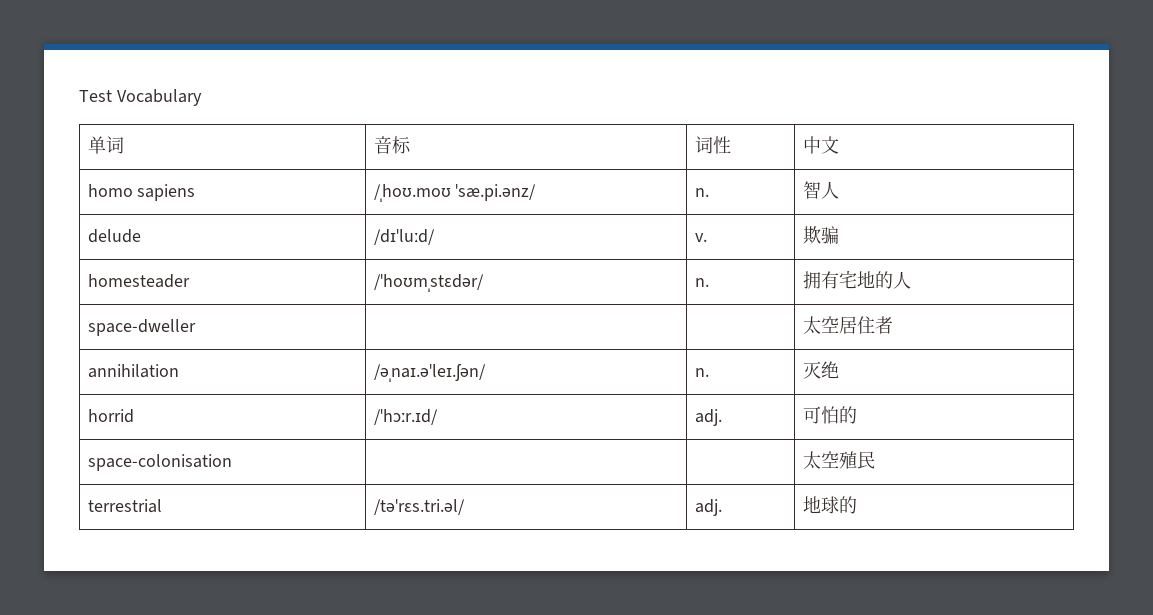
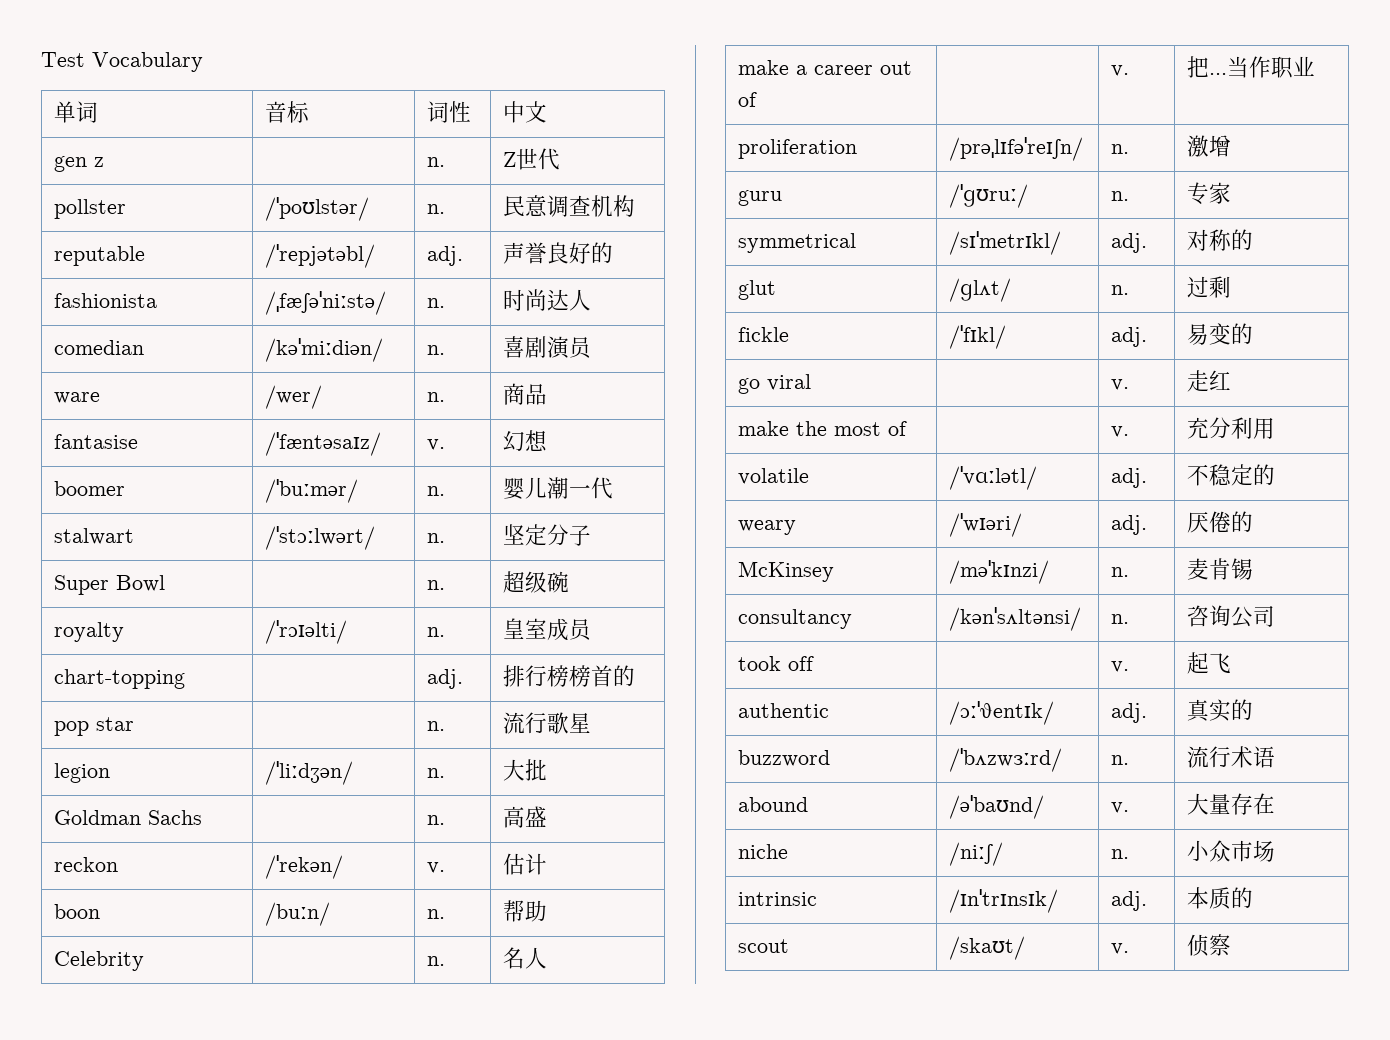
- homo sapiens | /ˌhoʊ.moʊ ˈsæ.pi.ənz/ | n. | 智人
- delude | /dɪˈluːd/ | v. | 欺骗
- homesteader | /ˈhoʊmˌstɛdər/ | n. | 拥有宅地的人
- space-dweller | | | 太空居住者
- annihilation | /əˌnaɪ.əˈleɪ.ʃən/ | n. | 灭绝
- horrid | /ˈhɔːr.ɪd/ | adj. | 可怕的
- space-colonisation | | | 太空殖民
- terrestrial | /təˈrɛs.tri.əl/ | adj. | 地球的
+ gen z | | n. | Z世代
+ pollster | /ˈpoʊlstər/ | n. | 民意调查机构
+ reputable | /ˈrepjətəbl/ | adj. | 声誉良好的
+ fashionista | /ˌfæʃəˈniːstə/ | n. | 时尚达人
+ comedian | /kəˈmiːdiən/ | n. | 喜剧演员
+ ware | /wer/ | n. | 商品
+ fantasise | /ˈfæntəsaɪz/ | v. | 幻想
+ boomer | /ˈbuːmər/ | n. | 婴儿潮一代
+ stalwart | /ˈstɔːlwərt/ | n. | 坚定分子
+ Super Bowl | | n. | 超级碗
+ royalty | /ˈrɔɪəlti/ | n. | 皇室成员
+ chart-topping | | adj. | 排行榜榜首的
+ pop star | | n. | 流行歌星
+ legion | /ˈliːdʒən/ | n. | 大批
+ Goldman Sachs | | n. | 高盛
+ reckon | /ˈrekən/ | v. | 估计
+ boon | /buːn/ | n. | 帮助
+ Celebrity | | n. | 名人
+ make a career out of | | v. | 把...当作职业
+ proliferation | /prəˌlɪfəˈreɪʃn/ | n. | 激增
+ guru | /ˈɡʊruː/ | n. | 专家
+ symmetrical | /sɪˈmetrɪkl/ | adj. | 对称的
+ glut | /ɡlʌt/ | n. | 过剩
+ fickle | /ˈfɪkl/ | adj. | 易变的
+ go viral | | v. | 走红
+ make the most of | | v. | 充分利用
+ volatile | /ˈvɑːlətl/ | adj. | 不稳定的
+ weary | /ˈwɪəri/ | adj. | 厌倦的
+ McKinsey | /məˈkɪnzi/ | n. | 麦肯锡
+ consultancy | /kənˈsʌltənsi/ | n. | 咨询公司
+ took off | | v. | 起飞
+ authentic | /ɔːˈθentɪk/ | adj. | 真实的
+ buzzword | /ˈbʌzwɜːrd/ | n. | 流行术语
+ abound | /əˈbaʊnd/ | v. | 大量存在
+ niche | /niːʃ/ | n. | 小众市场
+ intrinsic | /ɪnˈtrɪnsɪk/ | adj. | 本质的
+ scout | /skaʊt/ | v. | 侦察

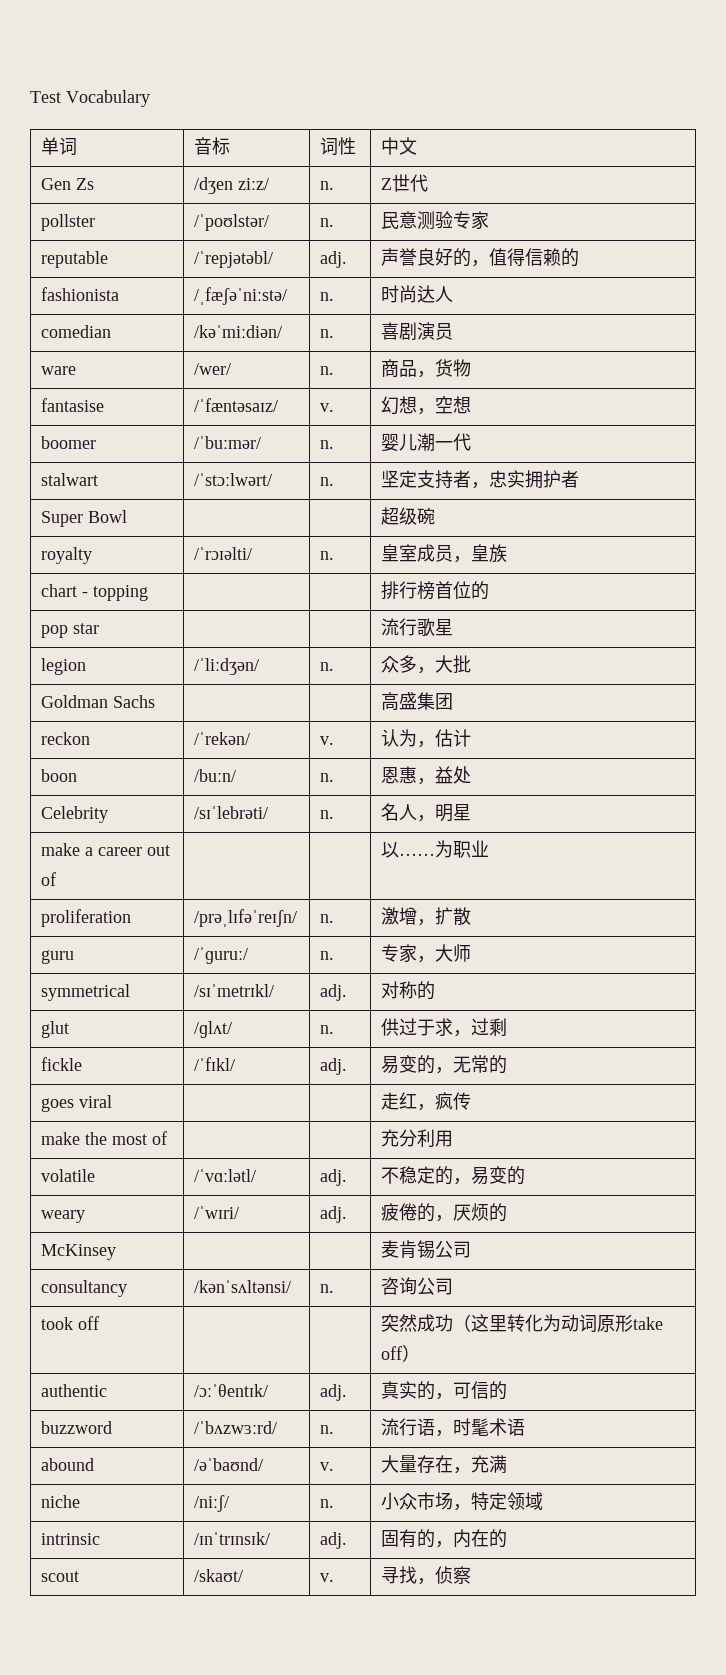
- gen z | | n. | Z世代
+ Gen Zs | /dʒen ziːz/ | n. | Z世代
- pollster | /ˈpoʊlstər/ | n. | 民意调查机构
+ pollster | /ˈpoʊlstər/ | n. | 民意测验专家
- reputable | /ˈrepjətəbl/ | adj. | 声誉良好的
+ reputable | /ˈrepjətəbl/ | adj. | 声誉良好的，值得信赖的
- ware | /wer/ | n. | 商品
+ ware | /wer/ | n. | 商品，货物
- fantasise | /ˈfæntəsaɪz/ | v. | 幻想
+ fantasise | /ˈfæntəsaɪz/ | v. | 幻想，空想
- stalwart | /ˈstɔːlwərt/ | n. | 坚定分子
+ stalwart | /ˈstɔːlwərt/ | n. | 坚定支持者，忠实拥护者
- Super Bowl | | n. | 超级碗
+ Super Bowl | | | 超级碗
- royalty | /ˈrɔɪəlti/ | n. | 皇室成员
- chart-topping | | adj. | 排行榜榜首的
+ royalty | /ˈrɔɪəlti/ | n. | 皇室成员，皇族
+ chart - topping | | | 排行榜首位的
- pop star | | n. | 流行歌星
+ pop star | | | 流行歌星
- legion | /ˈliːdʒən/ | n. | 大批
+ legion | /ˈliːdʒən/ | n. | 众多，大批
- Goldman Sachs | | n. | 高盛
+ Goldman Sachs | | | 高盛集团
- reckon | /ˈrekən/ | v. | 估计
+ reckon | /ˈrekən/ | v. | 认为，估计
- boon | /buːn/ | n. | 帮助
+ boon | /buːn/ | n. | 恩惠，益处
- Celebrity | | n. | 名人
+ Celebrity | /sɪˈlebrəti/ | n. | 名人，明星
- make a career out of | | v. | 把...当作职业
+ make a career out of | | | 以……为职业
- proliferation | /prəˌlɪfəˈreɪʃn/ | n. | 激增
+ proliferation | /prəˌlɪfəˈreɪʃn/ | n. | 激增，扩散
- guru | /ˈɡʊruː/ | n. | 专家
+ guru | /ˈɡuruː/ | n. | 专家，大师
- glut | /ɡlʌt/ | n. | 过剩
+ glut | /ɡlʌt/ | n. | 供过于求，过剩
- fickle | /ˈfɪkl/ | adj. | 易变的
- go viral | | v. | 走红
+ fickle | /ˈfɪkl/ | adj. | 易变的，无常的
+ goes viral | | | 走红，疯传
- make the most of | | v. | 充分利用
+ make the most of | | | 充分利用
- volatile | /ˈvɑːlətl/ | adj. | 不稳定的
+ volatile | /ˈvɑːlətl/ | adj. | 不稳定的，易变的
- weary | /ˈwɪəri/ | adj. | 厌倦的
+ weary | /ˈwɪri/ | adj. | 疲倦的，厌烦的
- McKinsey | /məˈkɪnzi/ | n. | 麦肯锡
+ McKinsey | | | 麦肯锡公司
- took off | | v. | 起飞
+ took off | | | 突然成功（这里转化为动词原形take off）
- authentic | /ɔːˈθentɪk/ | adj. | 真实的
+ authentic | /ɔːˈθentɪk/ | adj. | 真实的，可信的
- buzzword | /ˈbʌzwɜːrd/ | n. | 流行术语
+ buzzword | /ˈbʌzwɜːrd/ | n. | 流行语，时髦术语
- abound | /əˈbaʊnd/ | v. | 大量存在
+ abound | /əˈbaʊnd/ | v. | 大量存在，充满
- niche | /niːʃ/ | n. | 小众市场
+ niche | /niːʃ/ | n. | 小众市场，特定领域
- intrinsic | /ɪnˈtrɪnsɪk/ | adj. | 本质的
+ intrinsic | /ɪnˈtrɪnsɪk/ | adj. | 固有的，内在的
- scout | /skaʊt/ | v. | 侦察
+ scout | /skaʊt/ | v. | 寻找，侦察

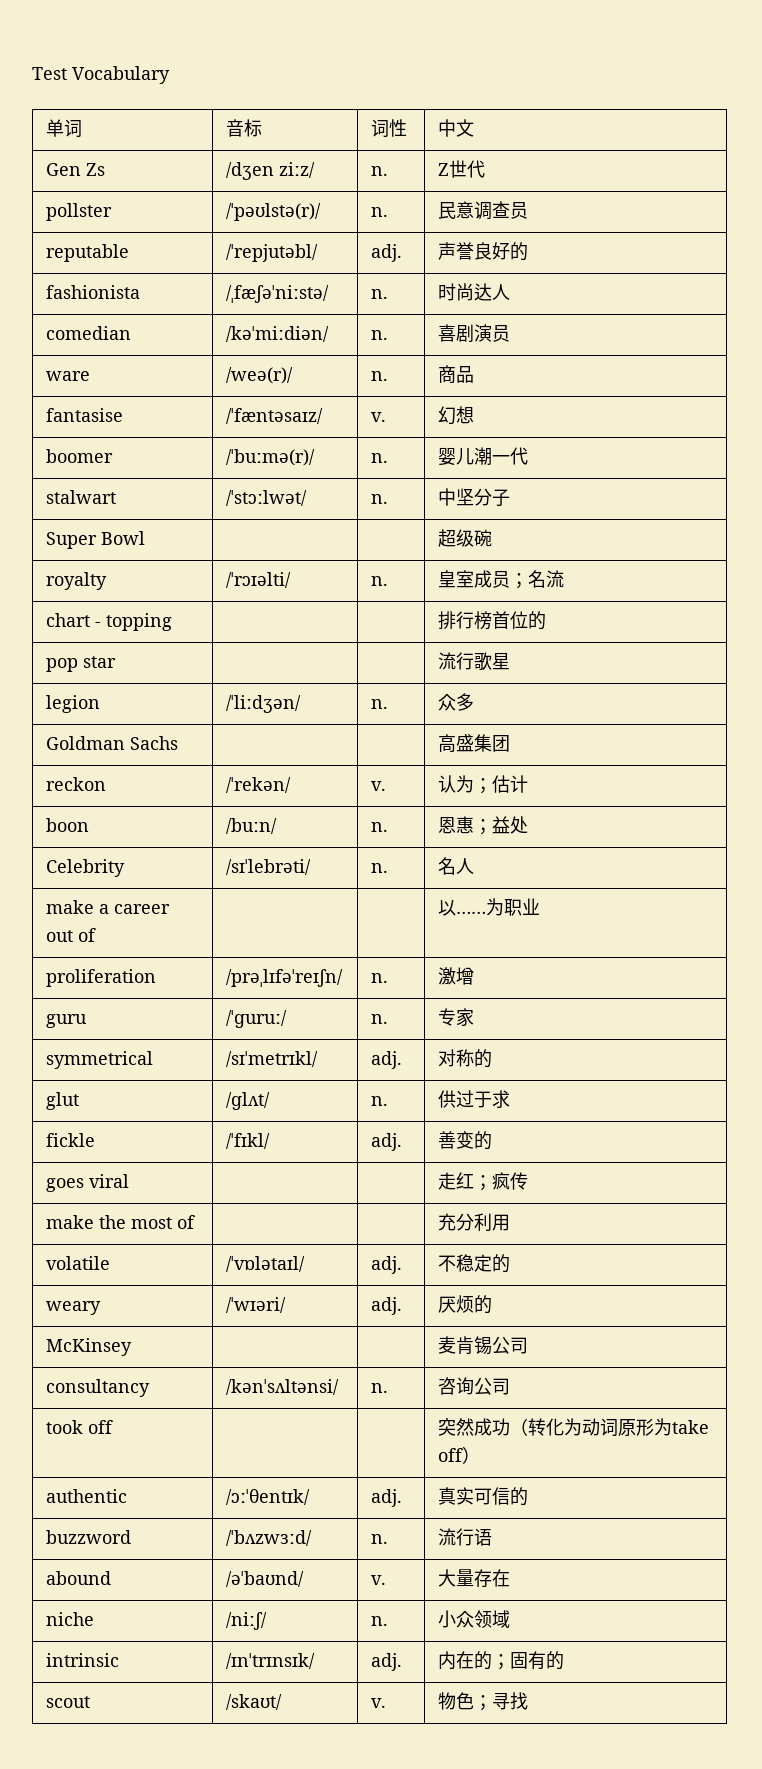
- pollster | /ˈpoʊlstər/ | n. | 民意测验专家
+ pollster | /ˈpəʊlstə(r)/ | n. | 民意调查员
- reputable | /ˈrepjətəbl/ | adj. | 声誉良好的，值得信赖的
+ reputable | /ˈrepjutəbl/ | adj. | 声誉良好的
- ware | /wer/ | n. | 商品，货物
+ ware | /weə(r)/ | n. | 商品
- fantasise | /ˈfæntəsaɪz/ | v. | 幻想，空想
+ fantasise | /ˈfæntəsaɪz/ | v. | 幻想
- boomer | /ˈbuːmər/ | n. | 婴儿潮一代
+ boomer | /ˈbuːmə(r)/ | n. | 婴儿潮一代
- stalwart | /ˈstɔːlwərt/ | n. | 坚定支持者，忠实拥护者
+ stalwart | /ˈstɔːlwət/ | n. | 中坚分子
- royalty | /ˈrɔɪəlti/ | n. | 皇室成员，皇族
+ royalty | /ˈrɔɪəlti/ | n. | 皇室成员；名流
- legion | /ˈliːdʒən/ | n. | 众多，大批
+ legion | /ˈliːdʒən/ | n. | 众多
- reckon | /ˈrekən/ | v. | 认为，估计
+ reckon | /ˈrekən/ | v. | 认为；估计
- boon | /buːn/ | n. | 恩惠，益处
+ boon | /buːn/ | n. | 恩惠；益处
- Celebrity | /sɪˈlebrəti/ | n. | 名人，明星
+ Celebrity | /sɪˈlebrəti/ | n. | 名人
- proliferation | /prəˌlɪfəˈreɪʃn/ | n. | 激增，扩散
+ proliferation | /prəˌlɪfəˈreɪʃn/ | n. | 激增
- guru | /ˈɡuruː/ | n. | 专家，大师
+ guru | /ˈɡuruː/ | n. | 专家
- glut | /ɡlʌt/ | n. | 供过于求，过剩
+ glut | /ɡlʌt/ | n. | 供过于求
- fickle | /ˈfɪkl/ | adj. | 易变的，无常的
+ fickle | /ˈfɪkl/ | adj. | 善变的
- goes viral | | | 走红，疯传
+ goes viral | | | 走红；疯传
- volatile | /ˈvɑːlətl/ | adj. | 不稳定的，易变的
+ volatile | /ˈvɒlətaɪl/ | adj. | 不稳定的
- weary | /ˈwɪri/ | adj. | 疲倦的，厌烦的
+ weary | /ˈwɪəri/ | adj. | 厌烦的
- took off | | | 突然成功（这里转化为动词原形take off）
+ took off | | | 突然成功（转化为动词原形为take off）
- authentic | /ɔːˈθentɪk/ | adj. | 真实的，可信的
+ authentic | /ɔːˈθentɪk/ | adj. | 真实可信的
- buzzword | /ˈbʌzwɜːrd/ | n. | 流行语，时髦术语
+ buzzword | /ˈbʌzwɜːd/ | n. | 流行语
- abound | /əˈbaʊnd/ | v. | 大量存在，充满
+ abound | /əˈbaʊnd/ | v. | 大量存在
- niche | /niːʃ/ | n. | 小众市场，特定领域
+ niche | /niːʃ/ | n. | 小众领域
- intrinsic | /ɪnˈtrɪnsɪk/ | adj. | 固有的，内在的
+ intrinsic | /ɪnˈtrɪnsɪk/ | adj. | 内在的；固有的
- scout | /skaʊt/ | v. | 寻找，侦察
+ scout | /skaʊt/ | v. | 物色；寻找

